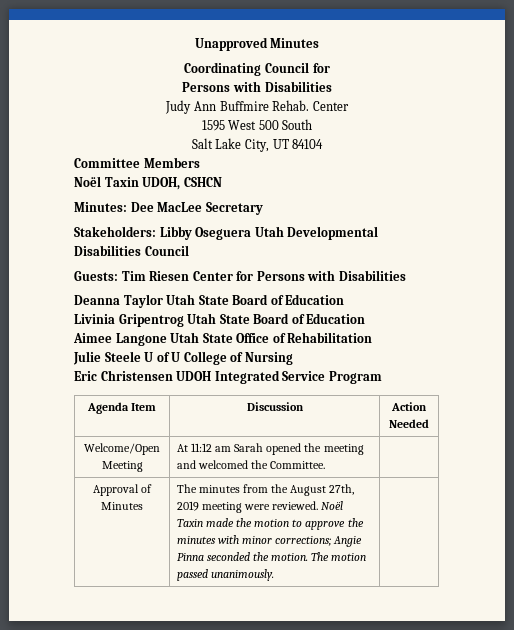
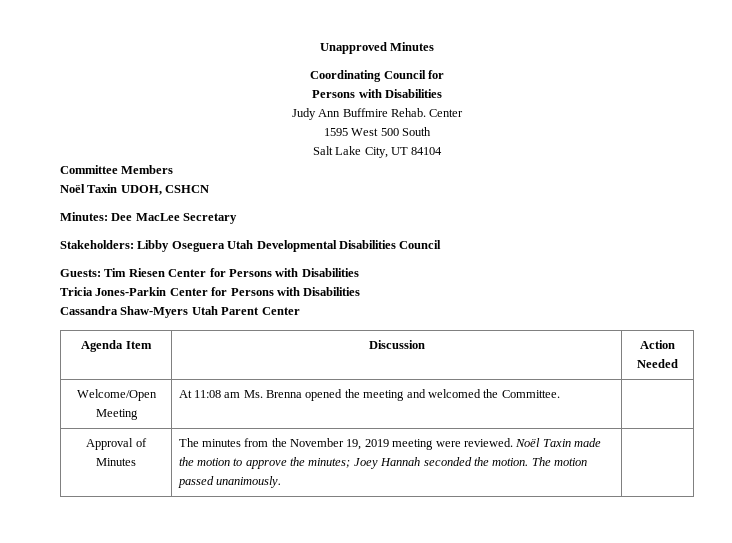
- Deanna Taylor Utah State Board of Education
- Livinia Gripentrog Utah State Board of Education
- Aimee Langone Utah State Office of Rehabilitation
- Julie Steele U of U College of Nursing
- Eric Christensen UDOH Integrated Service Program
+ Tricia Jones-Parkin Center for Persons with Disabilities
+ Cassandra Shaw-Myers Utah Parent Center
- Welcome/Open Meeting | At 11:12 am Sarah opened the meeting and welcomed the Committee. |
+ Welcome/Open Meeting | At 11:08 am Ms. Brenna opened the meeting and welcomed the Committee. |
- Approval of Minutes | The minutes from the August 27th, 2019 meeting were reviewed. Noël Taxin made the motion to approve the minutes with minor corrections; Angie Pinna seconded the motion. The motion passed unanimously. |
+ Approval of Minutes | The minutes from the November 19, 2019 meeting were reviewed. Noël Taxin made the motion to approve the minutes; Joey Hannah seconded the motion. The motion passed unanimously. |

